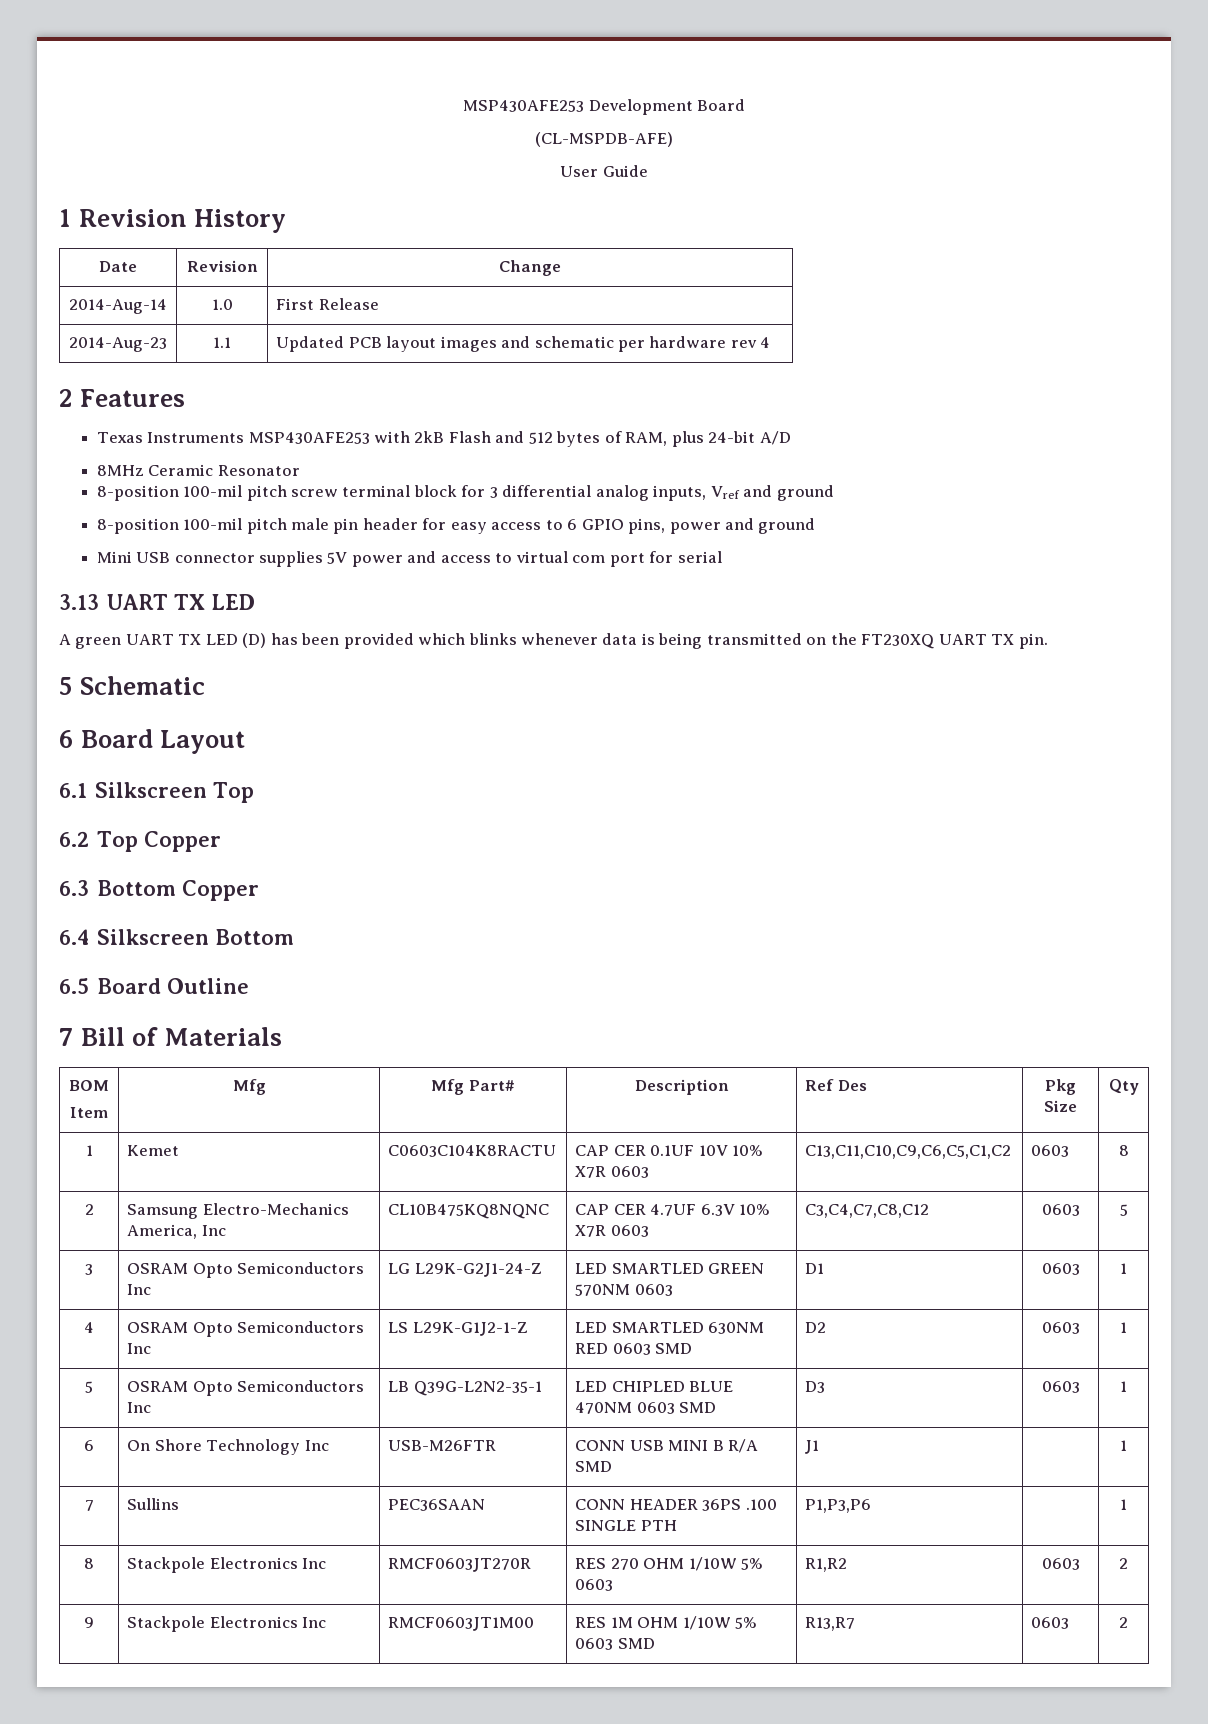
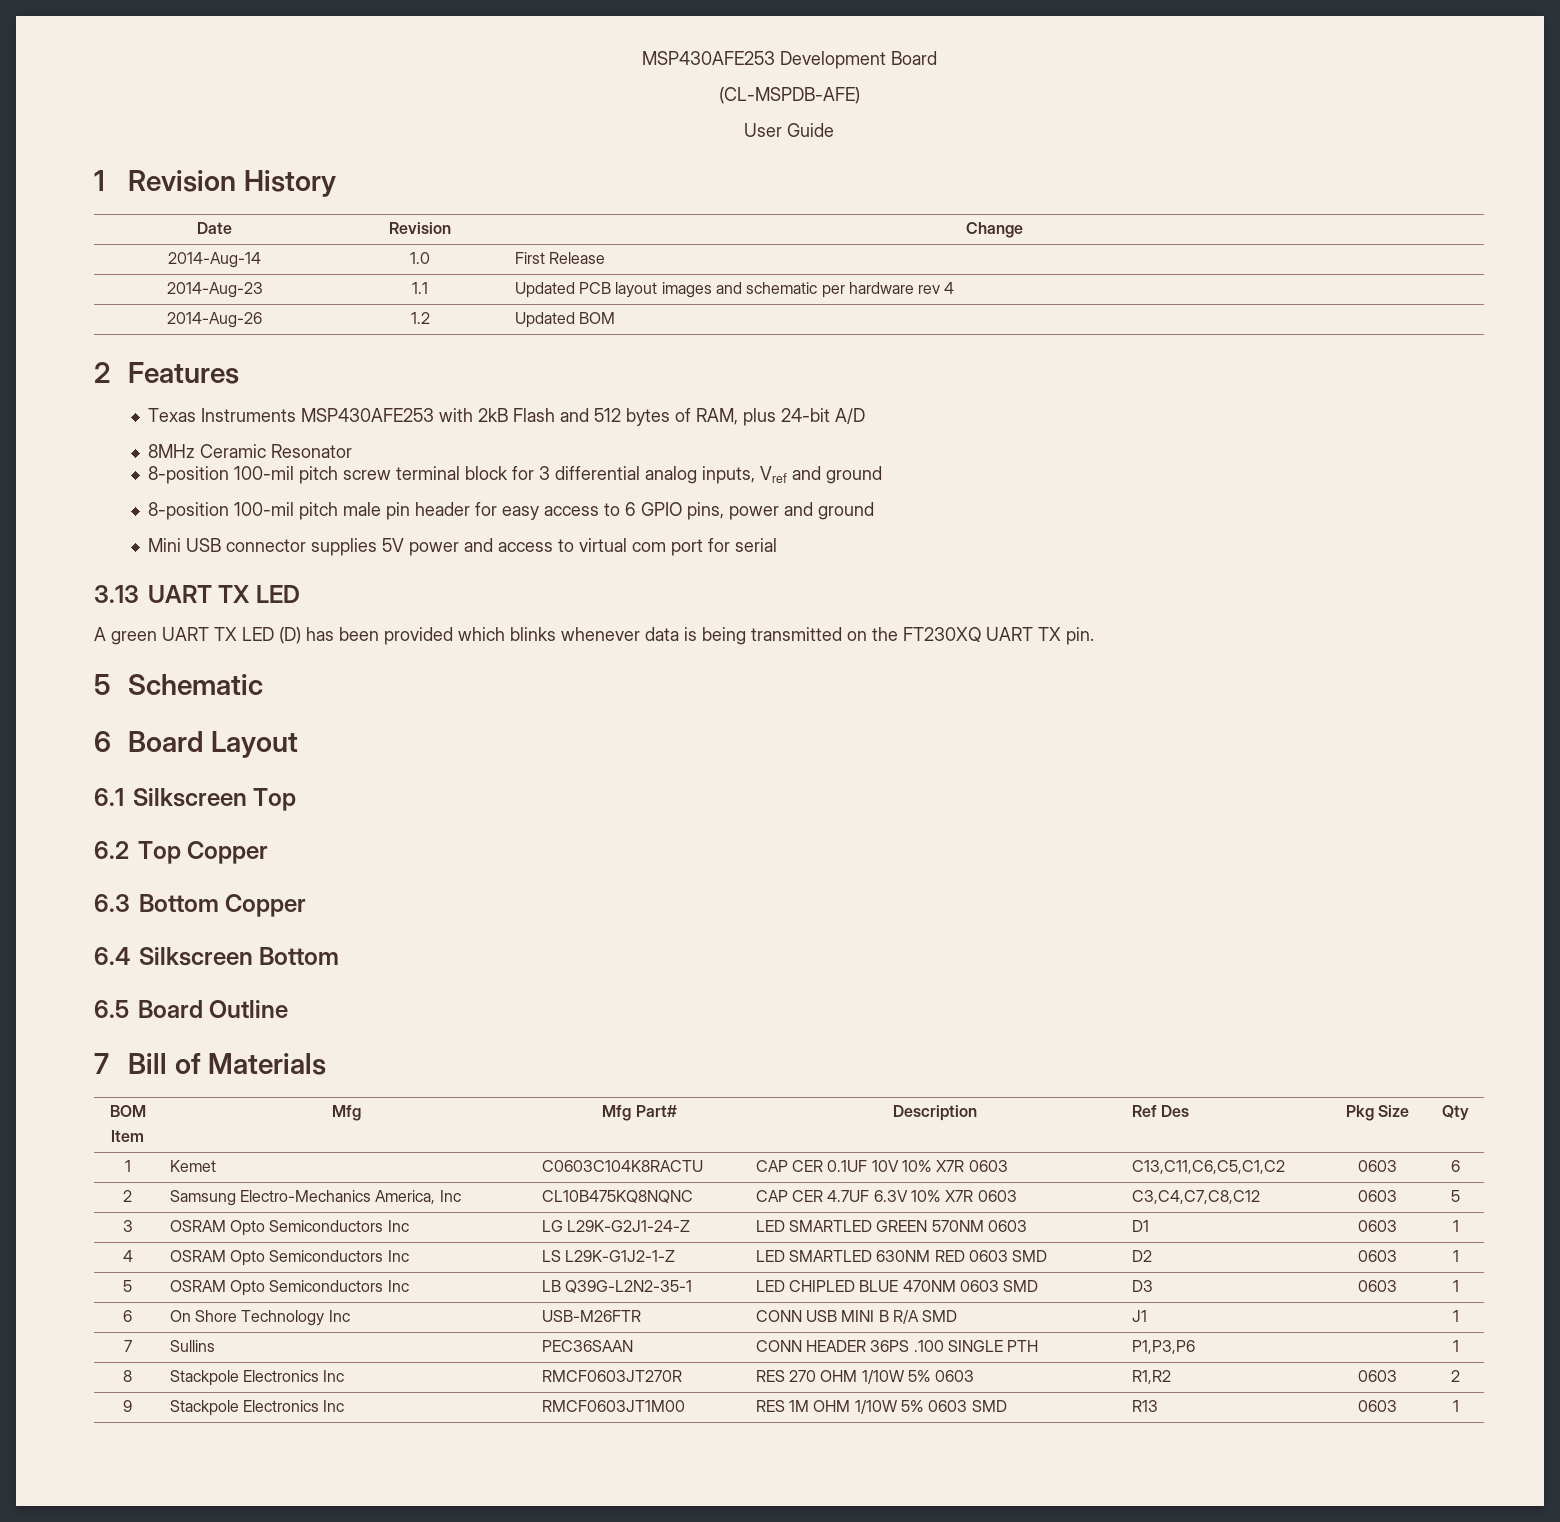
+ 2014-Aug-26 | 1.2 | Updated BOM
- 1 | Kemet | C0603C104K8RACTU | CAP CER 0.1UF 10V 10% X7R 0603 | C13,C11,C10,C9,C6,C5,C1,C2 | 0603 | 8
+ 1 | Kemet | C0603C104K8RACTU | CAP CER 0.1UF 10V 10% X7R 0603 | C13,C11,C6,C5,C1,C2 | 0603 | 6
- 9 | Stackpole Electronics Inc | RMCF0603JT1M00 | RES 1M OHM 1/10W 5% 0603 SMD | R13,R7 | 0603 | 2
+ 9 | Stackpole Electronics Inc | RMCF0603JT1M00 | RES 1M OHM 1/10W 5% 0603 SMD | R13 | 0603 | 1

